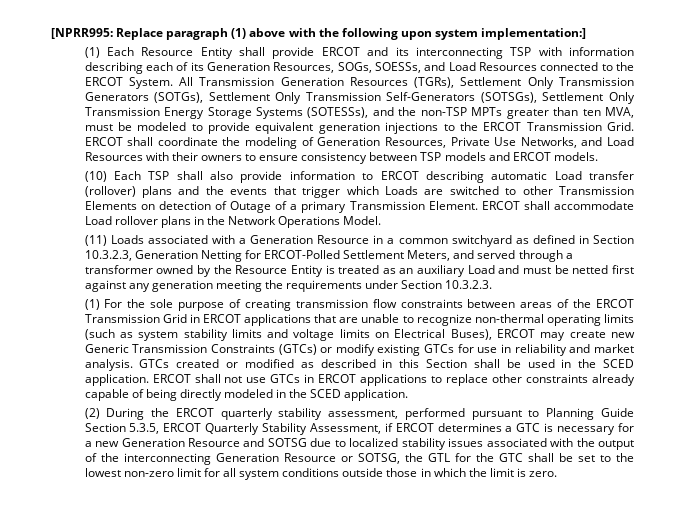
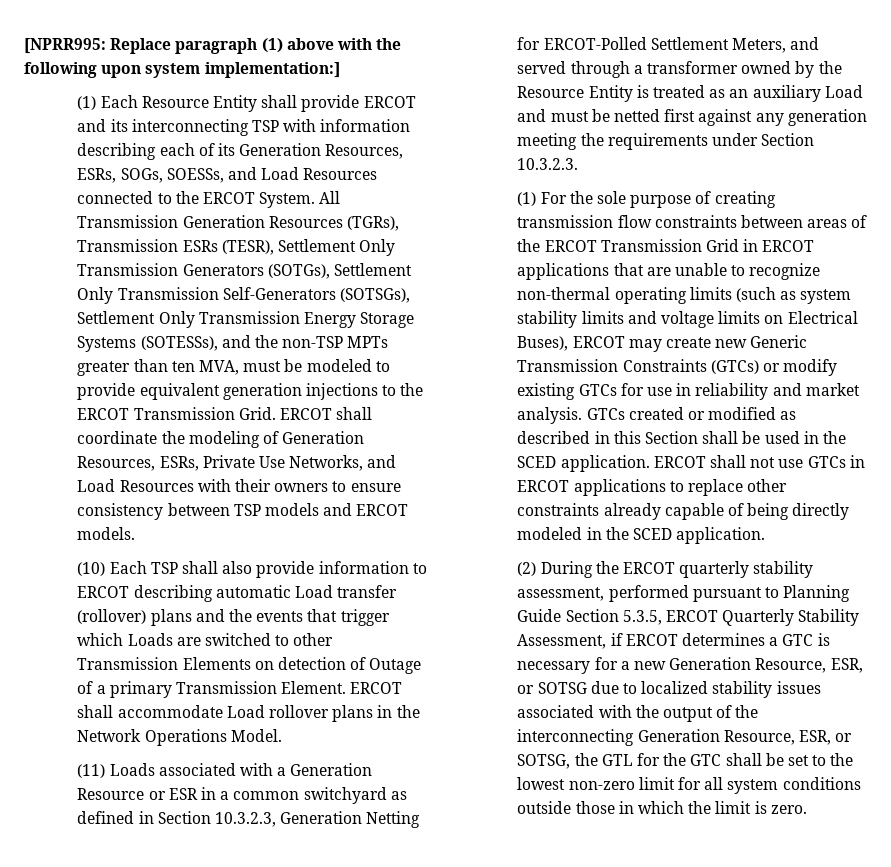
- (1) Each Resource Entity shall provide ERCOT and its interconnecting TSP with information describing each of its Generation Resources, SOGs, SOESSs, and Load Resources connected to the ERCOT System.
+ (1) Each Resource Entity shall provide ERCOT and its interconnecting TSP with information describing each of its Generation Resources, ESRs, SOGs, SOESSs, and Load Resources connected to the ERCOT System.
- All Transmission Generation Resources (TGRs), Settlement Only Transmission Generators (SOTGs), Settlement Only Transmission Self-Generators (SOTSGs), Settlement Only Transmission Energy Storage Systems (SOTESSs), and the non-TSP MPTs greater than ten MVA, must be modeled to provide equivalent generation injections to the ERCOT Transmission Grid.
+ All Transmission Generation Resources (TGRs), Transmission ESRs (TESR), Settlement Only Transmission Generators (SOTGs), Settlement Only Transmission Self-Generators (SOTSGs), Settlement Only Transmission Energy Storage Systems (SOTESSs), and the non-TSP MPTs greater than ten MVA, must be modeled to provide equivalent generation injections to the ERCOT Transmission Grid.
- ERCOT shall coordinate the modeling of Generation Resources, Private Use Networks, and Load Resources with their owners to ensure consistency between TSP models and ERCOT models.
+ ERCOT shall coordinate the modeling of Generation Resources, ESRs, Private Use Networks, and Load Resources with their owners to ensure consistency between TSP models and ERCOT models.
- (11) Loads associated with a Generation Resource in a common switchyard as defined in Section 10.3.2.3, Generation Netting for ERCOT-Polled Settlement Meters, and served through a transformer owned by the Resource Entity is treated as an auxiliary Load and must be netted first against any generation meeting the requirements under Section 10.3.2.3.
+ (11) Loads associated with a Generation Resource or ESR in a common switchyard as defined in Section 10.3.2.3, Generation Netting for ERCOT-Polled Settlement Meters, and served through a transformer owned by the Resource Entity is treated as an auxiliary Load and must be netted first against any generation meeting the requirements under Section 10.3.2.3.
- (2) During the ERCOT quarterly stability assessment, performed pursuant to Planning Guide Section 5.3.5, ERCOT Quarterly Stability Assessment, if ERCOT determines a GTC is necessary for a new Generation Resource and SOTSG due to localized stability issues associated with the output of the interconnecting Generation Resource or SOTSG, the GTL for the GTC shall be set to the lowest non-zero limit for all system conditions outside those in which the limit is zero.
+ (2) During the ERCOT quarterly stability assessment, performed pursuant to Planning Guide Section 5.3.5, ERCOT Quarterly Stability Assessment, if ERCOT determines a GTC is necessary for a new Generation Resource, ESR, or SOTSG due to localized stability issues associated with the output of the interconnecting Generation Resource, ESR, or SOTSG, the GTL for the GTC shall be set to the lowest non-zero limit for all system conditions outside those in which the limit is zero.

